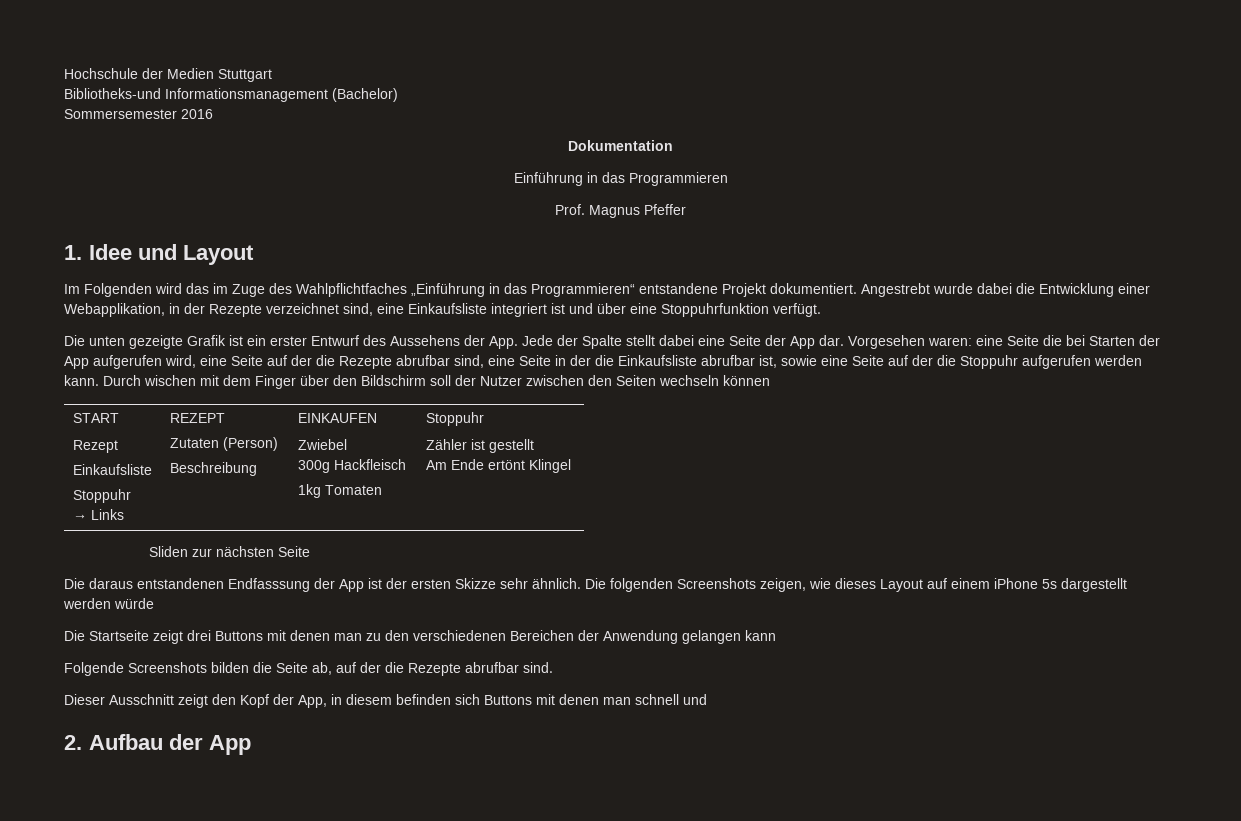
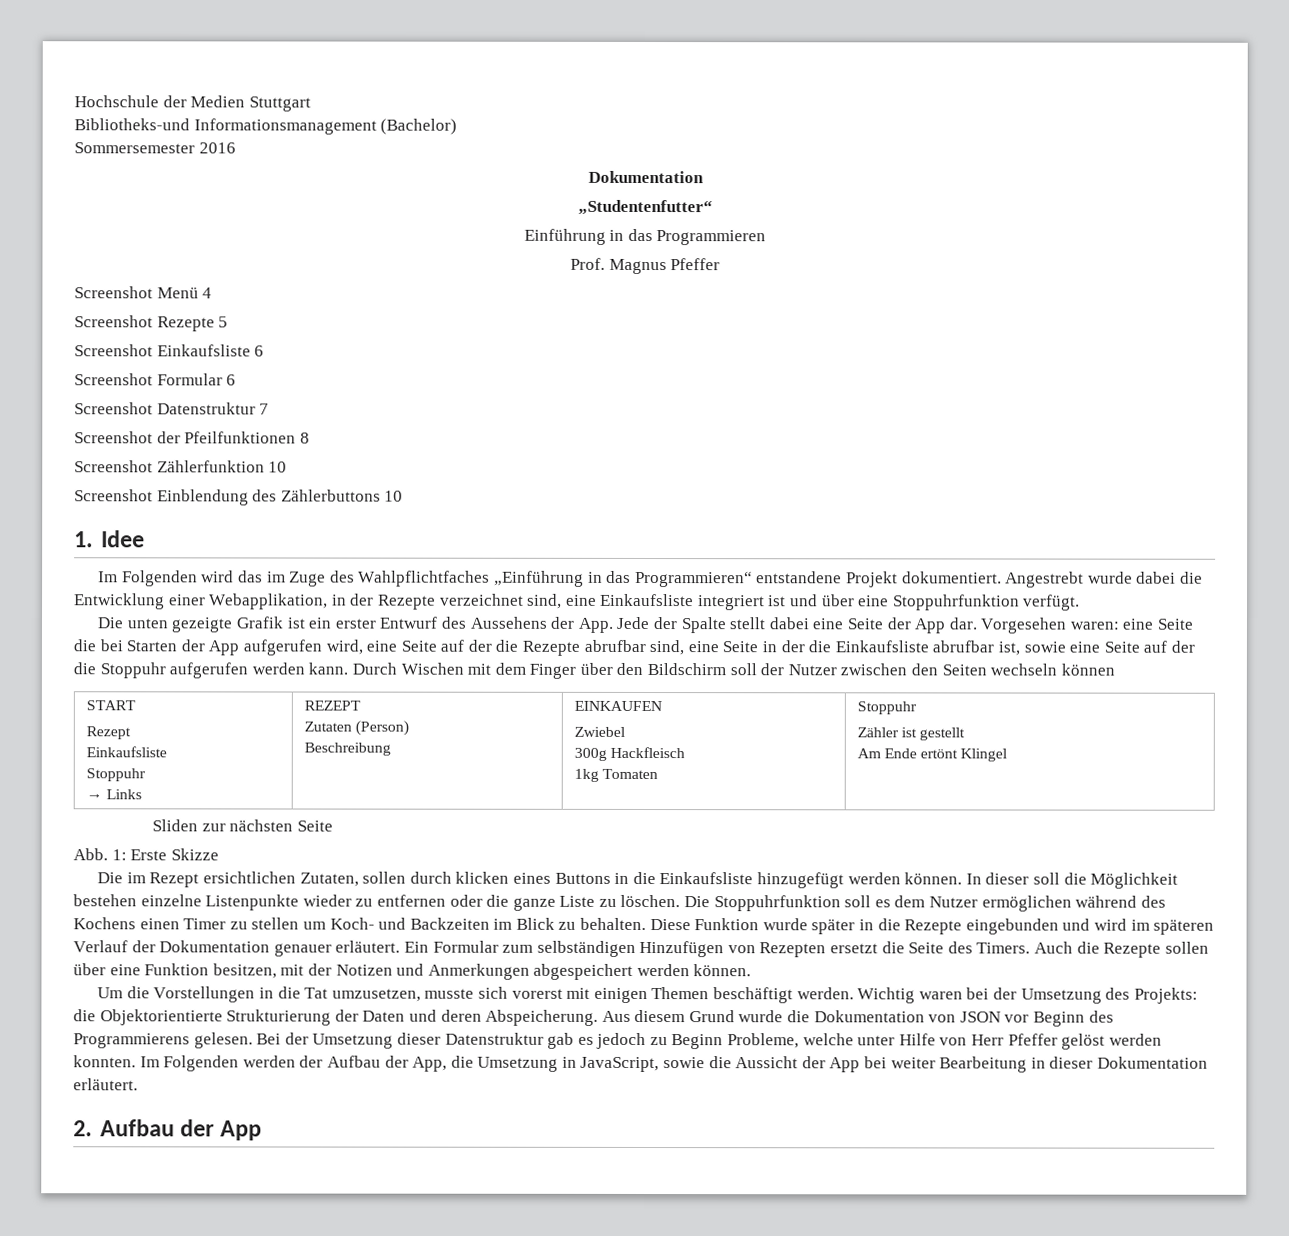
+ „Studentenfutter“
+ Screenshot Menü 4
+ Screenshot Rezepte 5
+ Screenshot Einkaufsliste 6
+ Screenshot Formular 6
+ Screenshot Datenstruktur 7
+ Screenshot der Pfeilfunktionen 8
+ Screenshot Zählerfunktion 10
+ Screenshot Einblendung des Zählerbuttons 10
- 1. Idee und Layout
+ 1. Idee
- Durch wischen mit dem Finger über den Bildschirm soll der Nutzer zwischen den Seiten wechseln können
+ Durch Wischen mit dem Finger über den Bildschirm soll der Nutzer zwischen den Seiten wechseln können
- Die daraus entstandenen Endfasssung der App ist der ersten Skizze sehr ähnlich. Die folgenden Screenshots zeigen, wie dieses Layout auf einem iPhone 5s dargestellt werden würde
- Die Startseite zeigt drei Buttons mit denen man zu den verschiedenen Bereichen der Anwendung gelangen kann
- Folgende Screenshots bilden die Seite ab, auf der die Rezepte abrufbar sind.
- Dieser Ausschnitt zeigt den Kopf der App, in diesem befinden sich Buttons mit denen man schnell und
+ Abb. 1: Erste Skizze
+ Die im Rezept ersichtlichen Zutaten, sollen durch klicken eines Buttons in die Einkaufsliste hinzugefügt werden können. In dieser soll die Möglichkeit bestehen einzelne Listenpunkte wieder zu entfernen oder die ganze Liste zu löschen. Die Stoppuhrfunktion soll es dem Nutzer ermöglichen während des Kochens einen Timer zu stellen um Koch- und Backzeiten im Blick zu behalten. Diese Funktion wurde später in die Rezepte eingebunden und wird im späteren Verlauf der Dokumentation genauer erläutert. Ein Formular zum selbständigen Hinzufügen von Rezepten ersetzt die Seite des Timers. Auch die Rezepte sollen über eine Funktion besitzen, mit der Notizen und Anmerkungen abgespeichert werden können.
+ Um die Vorstellungen in die Tat umzusetzen, musste sich vorerst mit einigen Themen beschäftigt werden. Wichtig waren bei der Umsetzung des Projekts: die Objektorientierte Strukturierung der Daten und deren Abspeicherung. Aus diesem Grund wurde die Dokumentation von JSON vor Beginn des Programmierens gelesen. Bei der Umsetzung dieser Datenstruktur gab es jedoch zu Beginn Probleme, welche unter Hilfe von Herr Pfeffer gelöst werden konnten. Im Folgenden werden der Aufbau der App, die Umsetzung in JavaScript, sowie die Aussicht der App bei weiter Bearbeitung in dieser Dokumentation erläutert.

